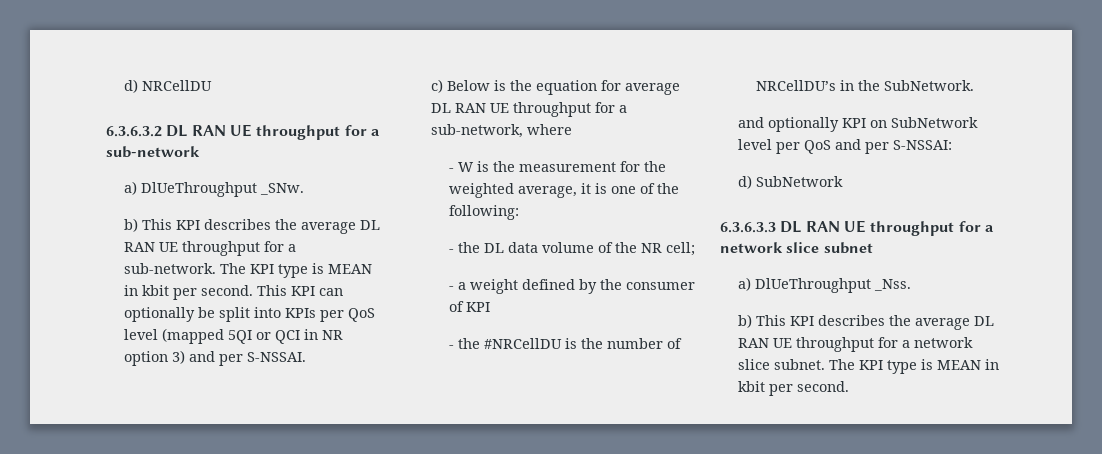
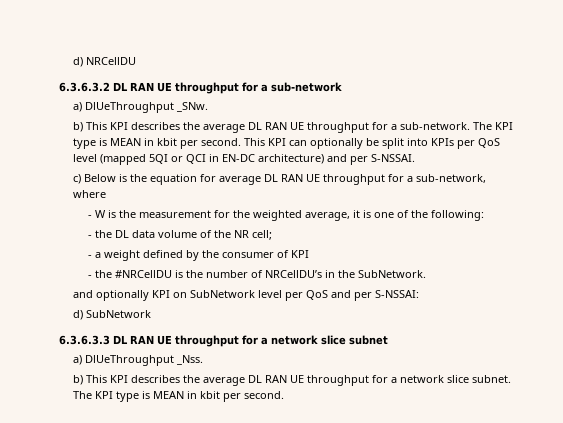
- This KPI can optionally be split into KPIs per QoS level (mapped 5QI or QCI in NR option 3) and per S-NSSAI.
+ This KPI can optionally be split into KPIs per QoS level (mapped 5QI or QCI in EN-DC architecture) and per S-NSSAI.

